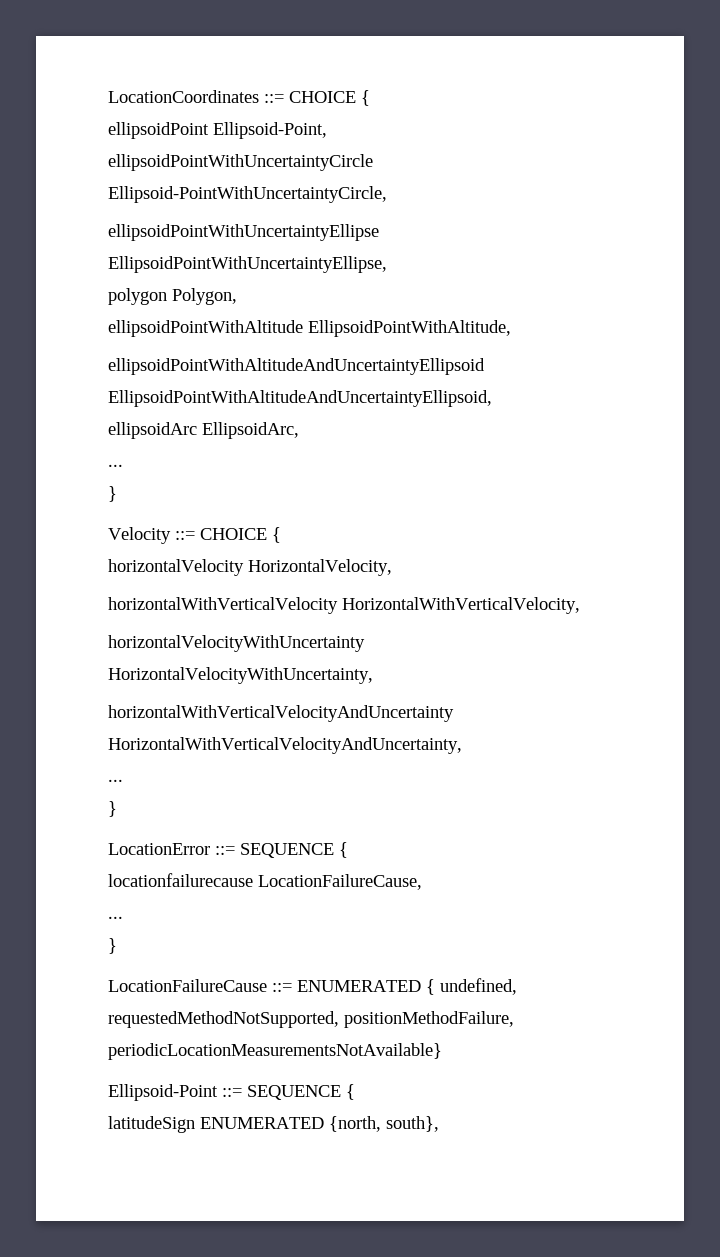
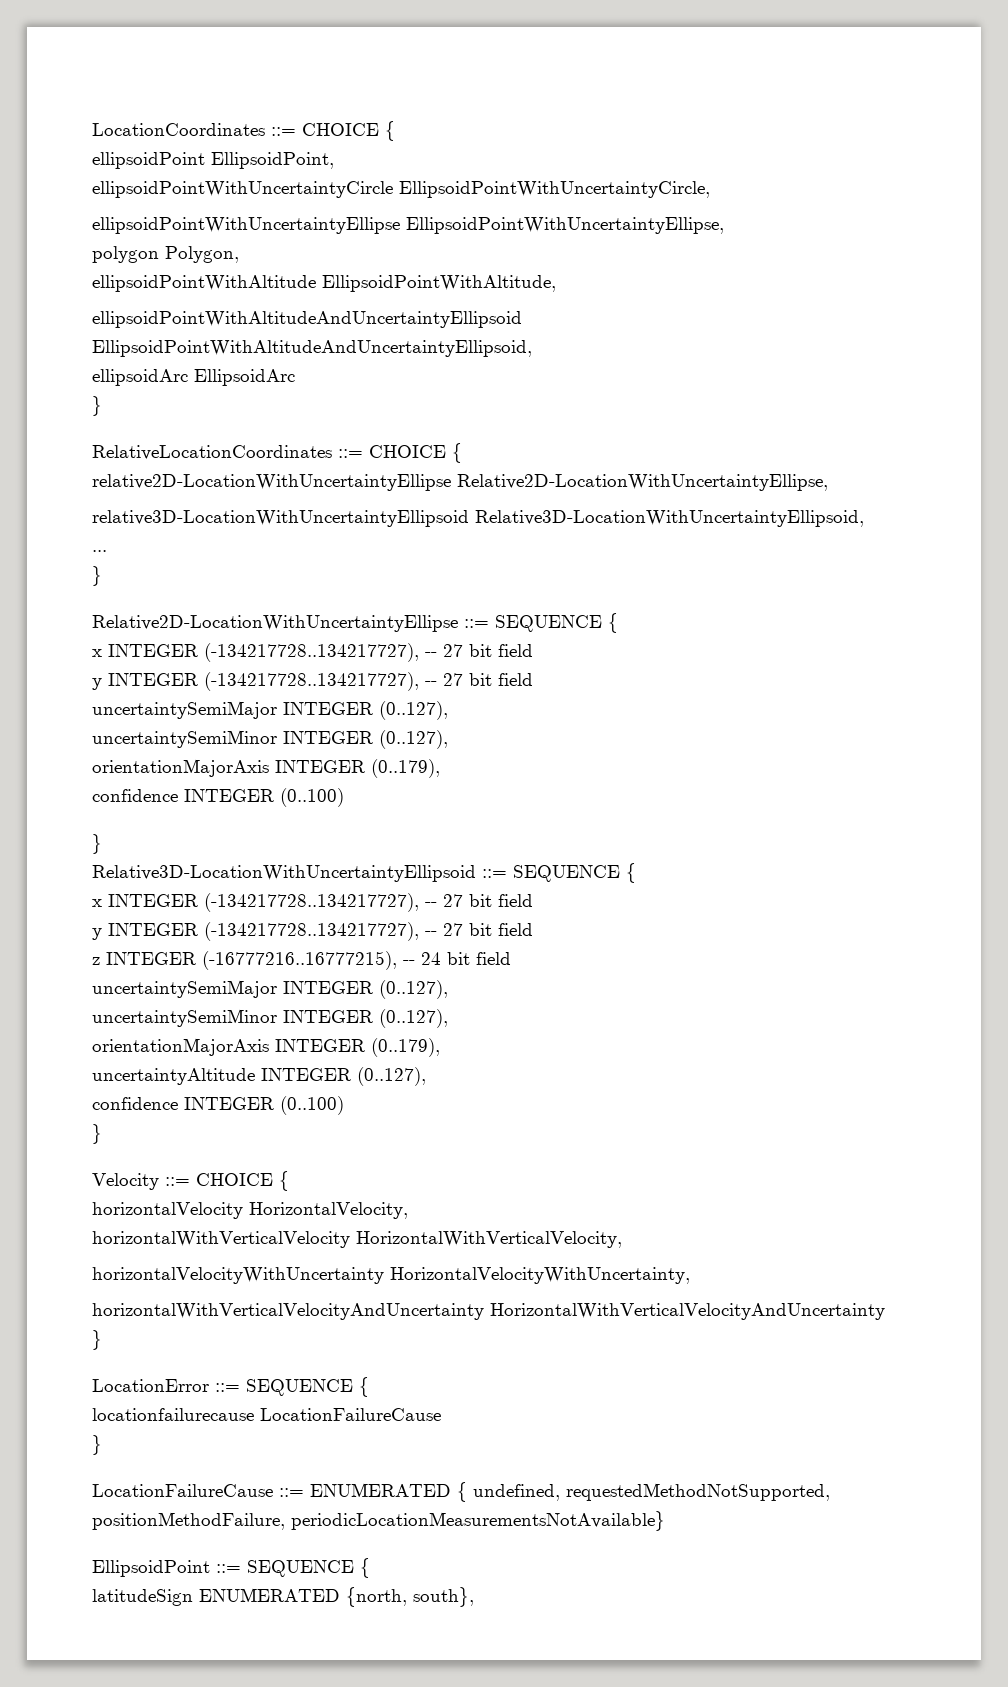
- ellipsoidPoint Ellipsoid-Point,
+ ellipsoidPoint EllipsoidPoint,
- ellipsoidPointWithUncertaintyCircle Ellipsoid-PointWithUncertaintyCircle,
+ ellipsoidPointWithUncertaintyCircle EllipsoidPointWithUncertaintyCircle,
- ellipsoidArc EllipsoidArc,
+ ellipsoidArc EllipsoidArc
+ }
+ RelativeLocationCoordinates ::= CHOICE {
+ relative2D-LocationWithUncertaintyEllipse Relative2D-LocationWithUncertaintyEllipse,
+ relative3D-LocationWithUncertaintyEllipsoid Relative3D-LocationWithUncertaintyEllipsoid,
  ...
+ }
+ Relative2D-LocationWithUncertaintyEllipse ::= SEQUENCE {
+ x INTEGER (-134217728..134217727), -- 27 bit field
+ y INTEGER (-134217728..134217727), -- 27 bit field
+ uncertaintySemiMajor INTEGER (0..127),
+ uncertaintySemiMinor INTEGER (0..127),
+ orientationMajorAxis INTEGER (0..179),
+ confidence INTEGER (0..100)
+ }
+ Relative3D-LocationWithUncertaintyEllipsoid ::= SEQUENCE {
+ x INTEGER (-134217728..134217727), -- 27 bit field
+ y INTEGER (-134217728..134217727), -- 27 bit field
+ z INTEGER (-16777216..16777215), -- 24 bit field
+ uncertaintySemiMajor INTEGER (0..127),
+ uncertaintySemiMinor INTEGER (0..127),
+ orientationMajorAxis INTEGER (0..179),
+ uncertaintyAltitude INTEGER (0..127),
+ confidence INTEGER (0..100)
- horizontalWithVerticalVelocityAndUncertainty HorizontalWithVerticalVelocityAndUncertainty,
- ...
+ horizontalWithVerticalVelocityAndUncertainty HorizontalWithVerticalVelocityAndUncertainty
- locationfailurecause LocationFailureCause,
- ...
+ locationfailurecause LocationFailureCause
- Ellipsoid-Point ::= SEQUENCE {
+ EllipsoidPoint ::= SEQUENCE {

